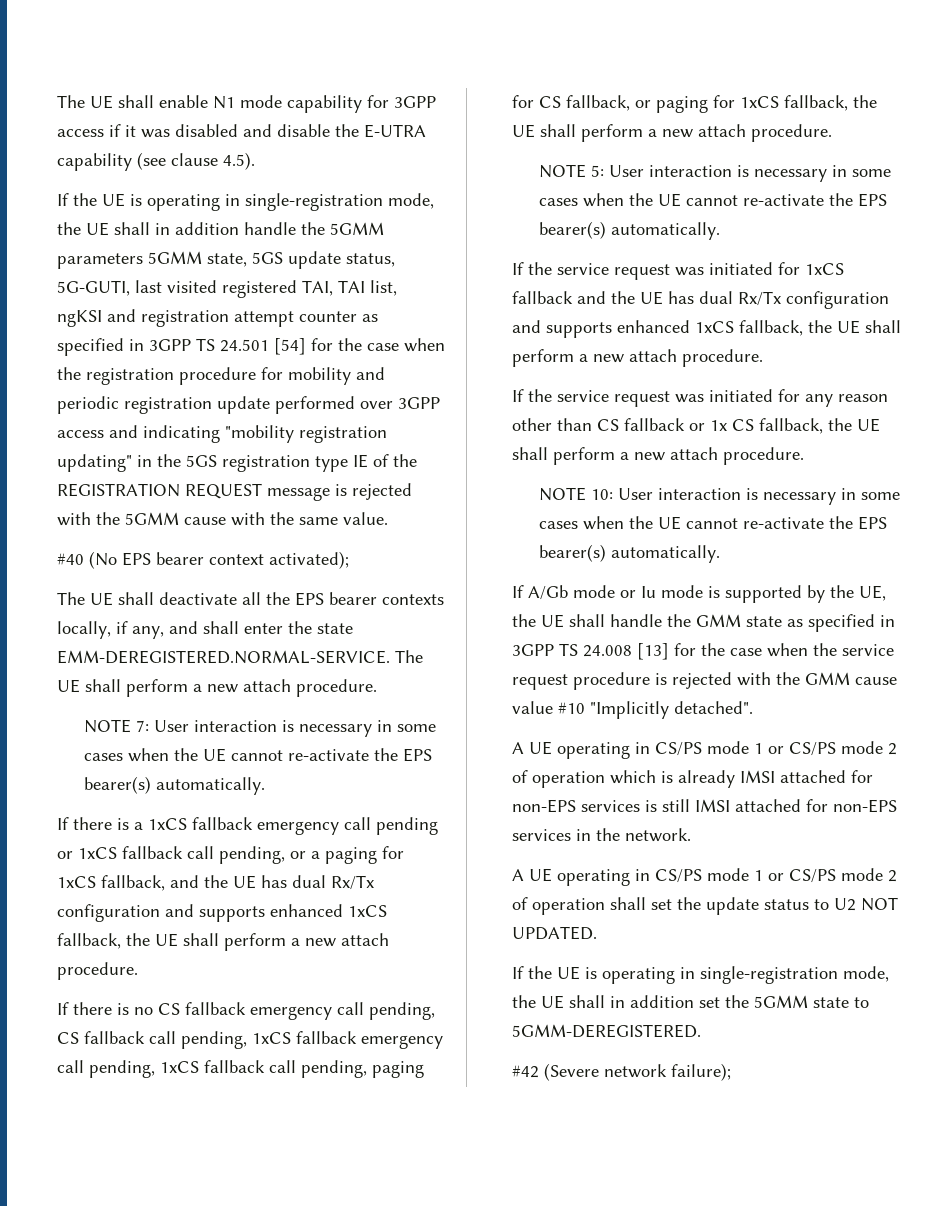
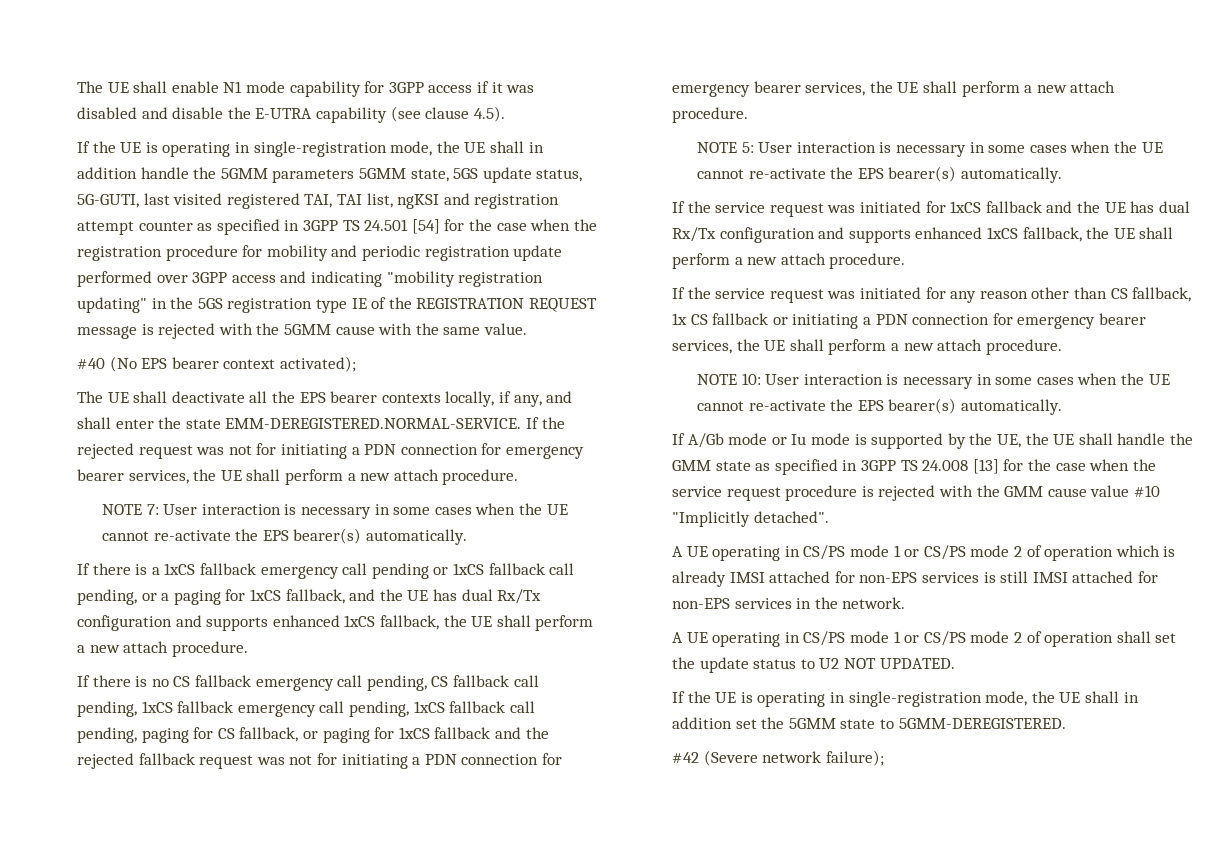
- The UE shall deactivate all the EPS bearer contexts locally, if any, and shall enter the state EMM-DEREGISTERED.NORMAL-SERVICE. The UE shall perform a new attach procedure.
+ The UE shall deactivate all the EPS bearer contexts locally, if any, and shall enter the state EMM-DEREGISTERED.NORMAL-SERVICE. If the rejected request was not for initiating a PDN connection for emergency bearer services, the UE shall perform a new attach procedure.
- If there is no CS fallback emergency call pending, CS fallback call pending, 1xCS fallback emergency call pending, 1xCS fallback call pending, paging for CS fallback, or paging for 1xCS fallback, the UE shall perform a new attach procedure.
+ If there is no CS fallback emergency call pending, CS fallback call pending, 1xCS fallback emergency call pending, 1xCS fallback call pending, paging for CS fallback, or paging for 1xCS fallback and the rejected fallback request was not for initiating a PDN connection for emergency bearer services, the UE shall perform a new attach procedure.
- If the service request was initiated for any reason other than CS fallback or 1x CS fallback, the UE shall perform a new attach procedure.
+ If the service request was initiated for any reason other than CS fallback, 1x CS fallback or initiating a PDN connection for emergency bearer services, the UE shall perform a new attach procedure.

